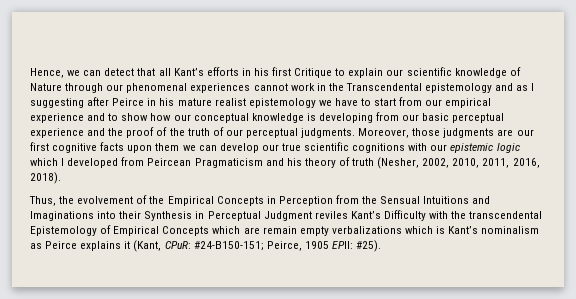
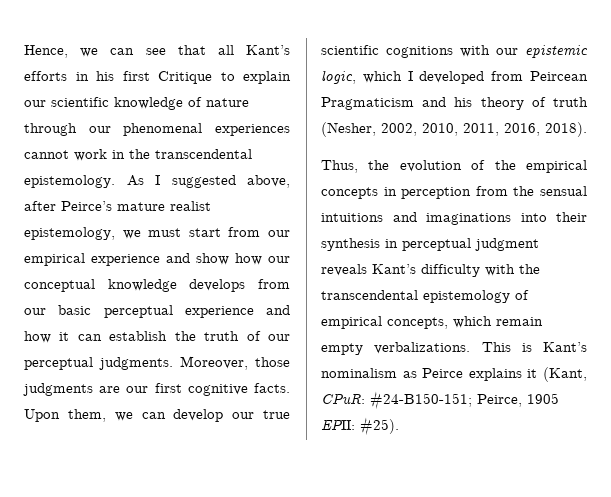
- Hence, we can detect that all Kant’s efforts in his first Critique to explain our scientific knowledge of Nature through our phenomenal experiences cannot work in the Transcendental epistemology and as I suggesting after Peirce in his mature realist epistemology we have to start from our empirical experience and to show how our conceptual knowledge is developing from our basic perceptual experience and the proof of the truth of our perceptual judgments.
+ Hence, we can see that all Kant’s efforts in his first Critique to explain our scientific knowledge of nature through our phenomenal experiences cannot work in the transcendental epistemology. As I suggested above, after Peirce’s mature realist epistemology, we must start from our empirical experience and show how our conceptual knowledge develops from our basic perceptual experience and how it can establish the truth of our perceptual judgments.
- Moreover, those judgments are our first cognitive facts upon them we can develop our true scientific cognitions with our epistemic logic which I developed from Peircean Pragmaticism and his theory of truth (Nesher, 2002, 2010, 2011, 2016, 2018).
+ Moreover, those judgments are our first cognitive facts. Upon them, we can develop our true scientific cognitions with our epistemic logic, which I developed from Peircean Pragmaticism and his theory of truth (Nesher, 2002, 2010, 2011, 2016, 2018).
- Thus, the evolvement of the Empirical Concepts in Perception from the Sensual Intuitions and Imaginations into their Synthesis in Perceptual Judgment reviles Kant’s Difficulty with the transcendental Epistemology of Empirical Concepts which are remain empty verbalizations which is Kant’s nominalism as Peirce explains it (Kant, CPuR: #24-B150-151; Peirce, 1905 EPII: #25).
+ Thus, the evolution of the empirical concepts in perception from the sensual intuitions and imaginations into their synthesis in perceptual judgment reveals Kant’s difficulty with the transcendental epistemology of empirical concepts, which remain empty verbalizations. This is Kant’s nominalism as Peirce explains it (Kant, CPuR: #24-B150-151; Peirce, 1905 EPII: #25).

